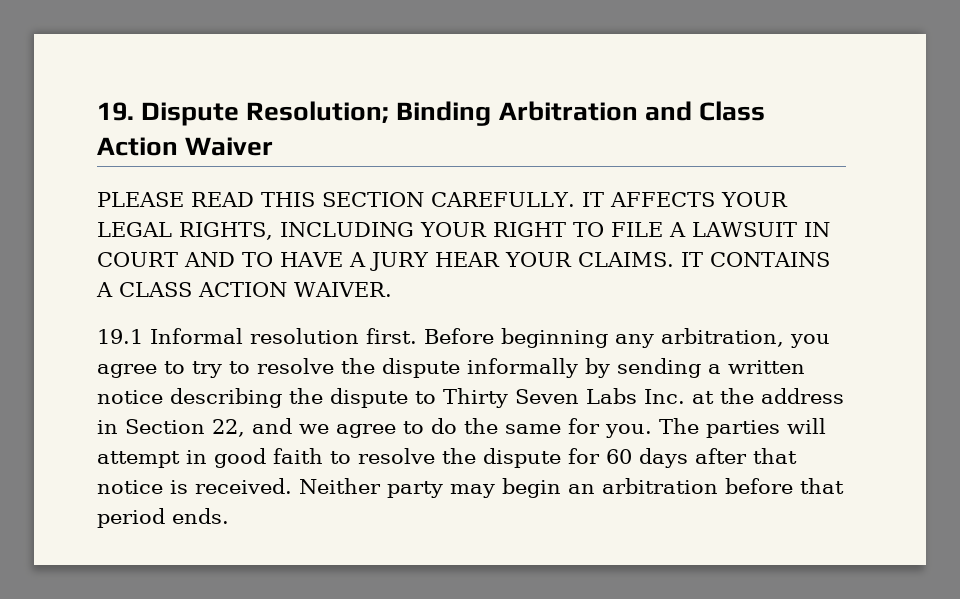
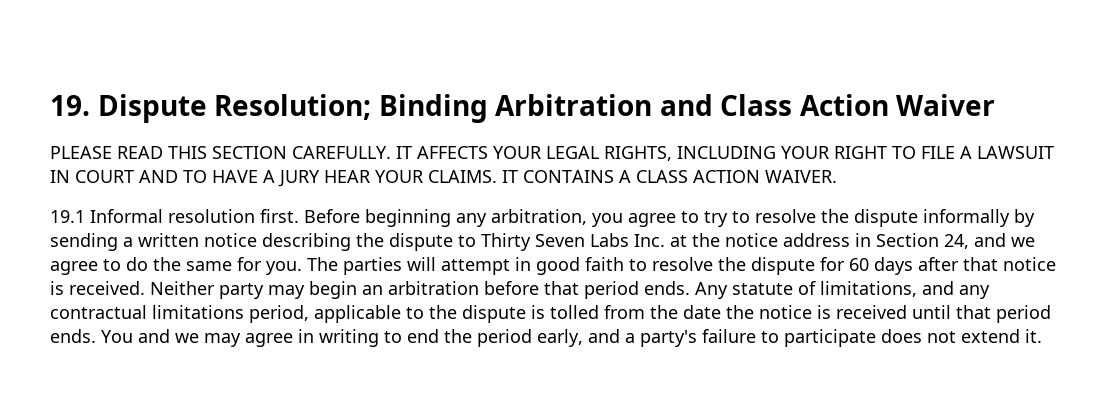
- Before beginning any arbitration, you agree to try to resolve the dispute informally by sending a written notice describing the dispute to Thirty Seven Labs Inc. at the address in Section 22, and we agree to do the same for you.
+ Before beginning any arbitration, you agree to try to resolve the dispute informally by sending a written notice describing the dispute to Thirty Seven Labs Inc. at the notice address in Section 24, and we agree to do the same for you.
+ Any statute of limitations, and any contractual limitations period, applicable to the dispute is tolled from the date the notice is received until that period ends. You and we may agree in writing to end the period early, and a party's failure to participate does not extend it.

